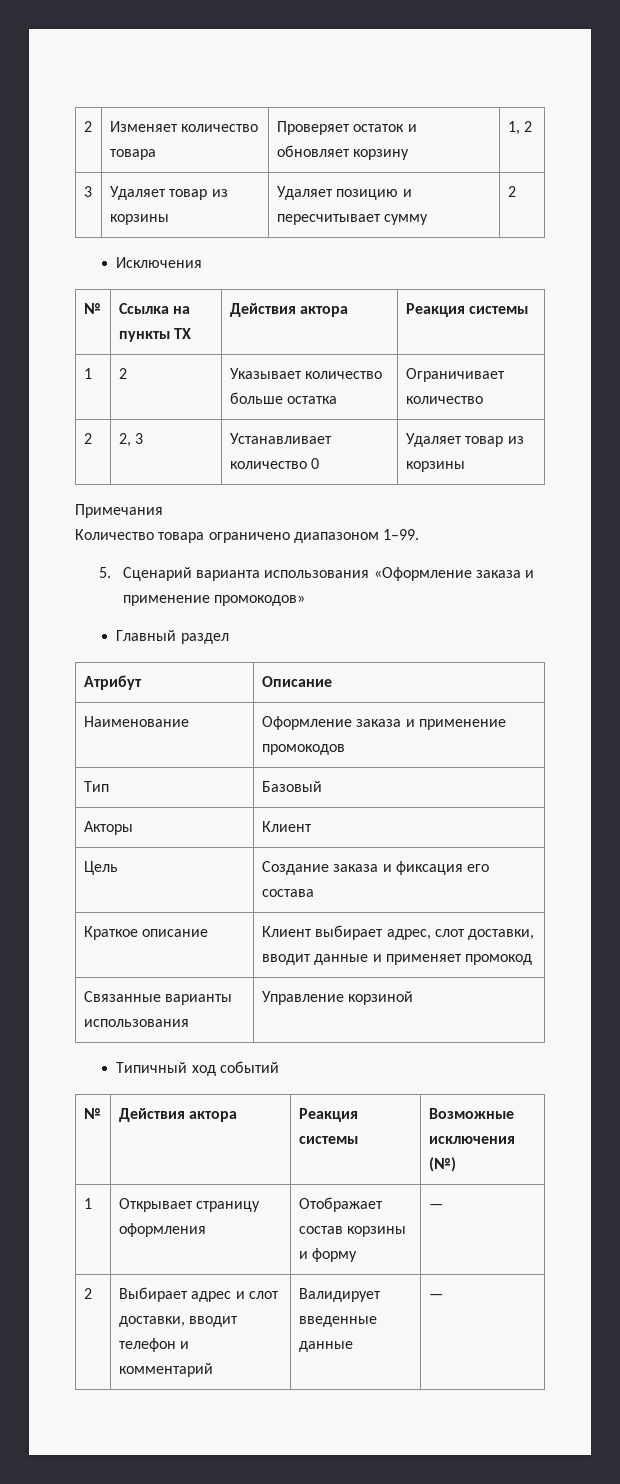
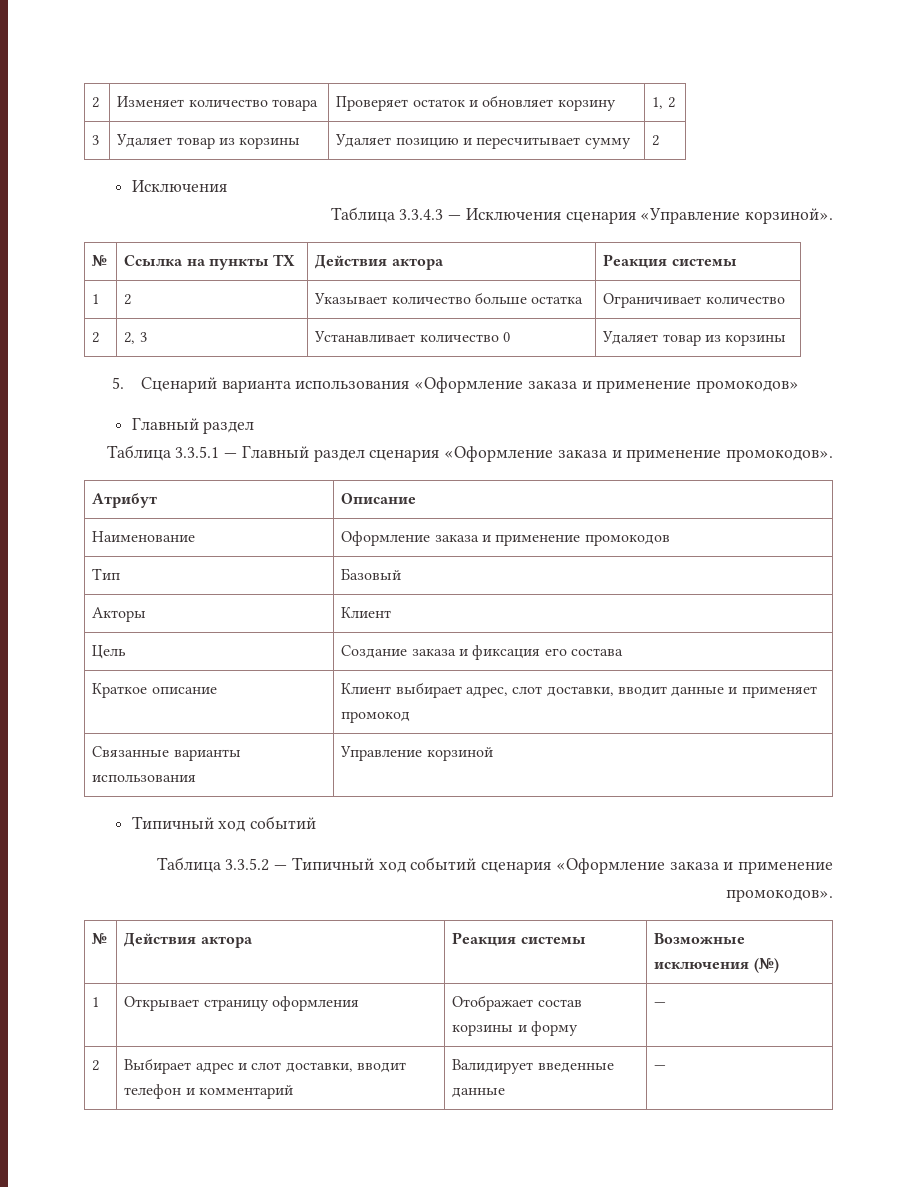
+ Таблица 3.3.4.3 — Исключения сценария «Управление корзиной».
- Примечания
- Количество товара ограничено диапазоном 1–99.
+ Таблица 3.3.5.1 — Главный раздел сценария «Оформление заказа и применение промокодов».
+ Таблица 3.3.5.2 — Типичный ход событий сценария «Оформление заказа и применение промокодов».

